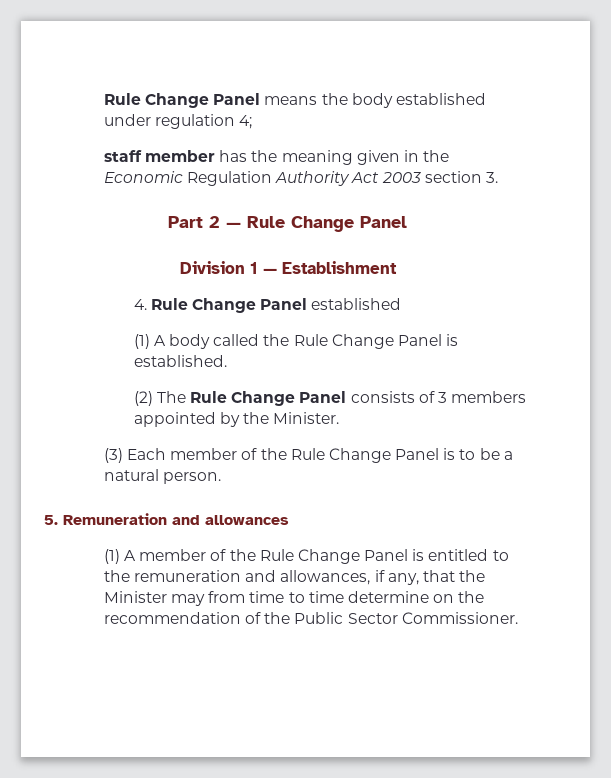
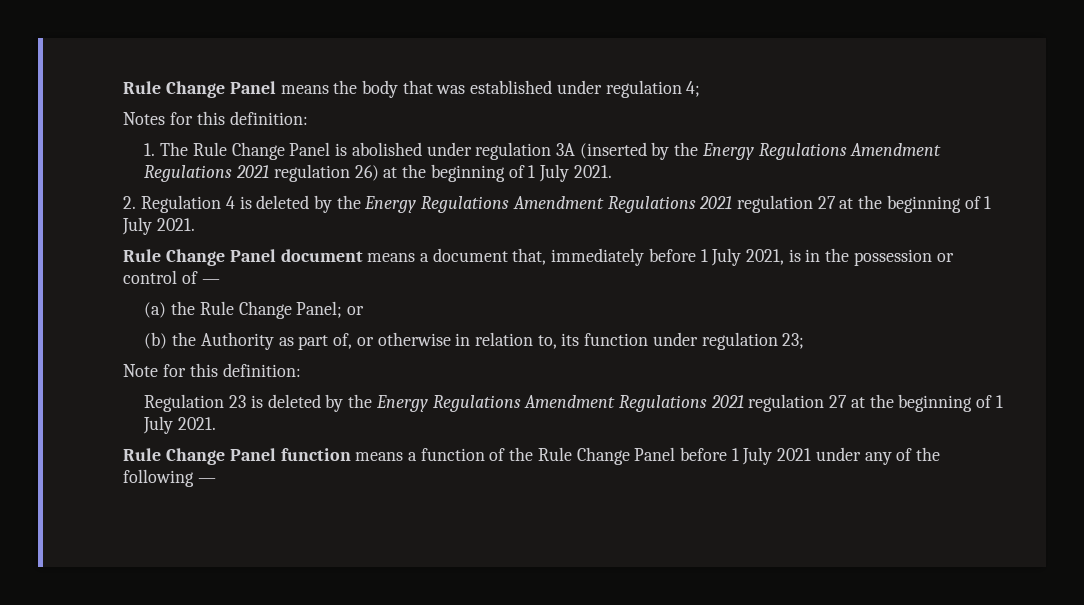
- Rule Change Panel means the body established under regulation 4;
+ Rule Change Panel means the body that was established under regulation 4;
- staff member has the meaning given in the Economic Regulation Authority Act 2003 section 3.
- Part 2 — Rule Change Panel
- Division 1 — Establishment
- 4. Rule Change Panel established
- (1) A body called the Rule Change Panel is established.
- (2) The Rule Change Panel consists of 3 members appointed by the Minister.
- (3) Each member of the Rule Change Panel is to be a natural person.
- 5. Remuneration and allowances
- (1) A member of the Rule Change Panel is entitled to the remuneration and allowances, if any, that the Minister may from time to time determine on the recommendation of the Public Sector Commissioner.
+ Notes for this definition:
+ 1. The Rule Change Panel is abolished under regulation 3A (inserted by the Energy Regulations Amendment Regulations 2021 regulation 26) at the beginning of 1 July 2021.
+ 2. Regulation 4 is deleted by the Energy Regulations Amendment Regulations 2021 regulation 27 at the beginning of 1 July 2021.
+ Rule Change Panel document means a document that, immediately before 1 July 2021, is in the possession or control of —
+ (a) the Rule Change Panel; or
+ (b) the Authority as part of, or otherwise in relation to, its function under regulation 23;
+ Note for this definition:
+ Regulation 23 is deleted by the Energy Regulations Amendment Regulations 2021 regulation 27 at the beginning of 1 July 2021.
+ Rule Change Panel function means a function of the Rule Change Panel before 1 July 2021 under any of the following —

